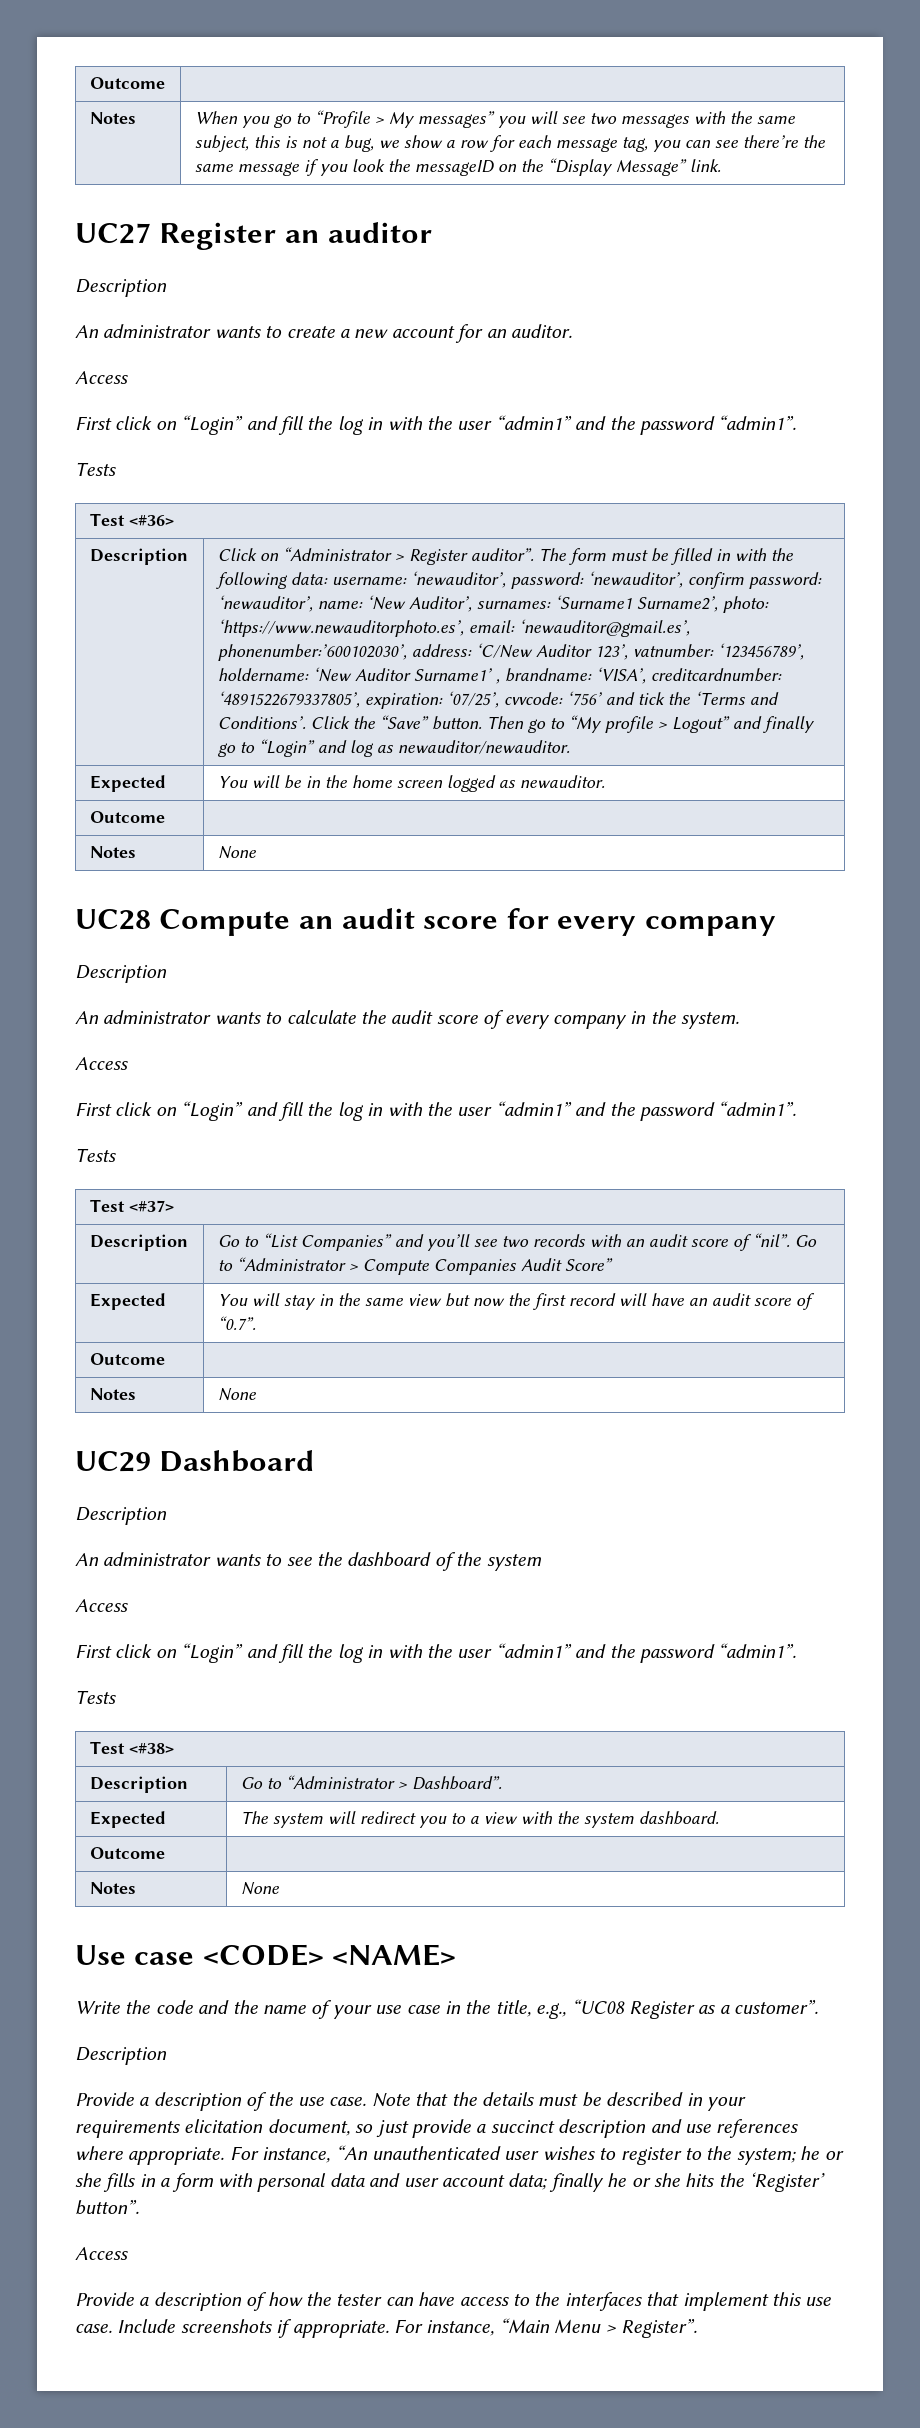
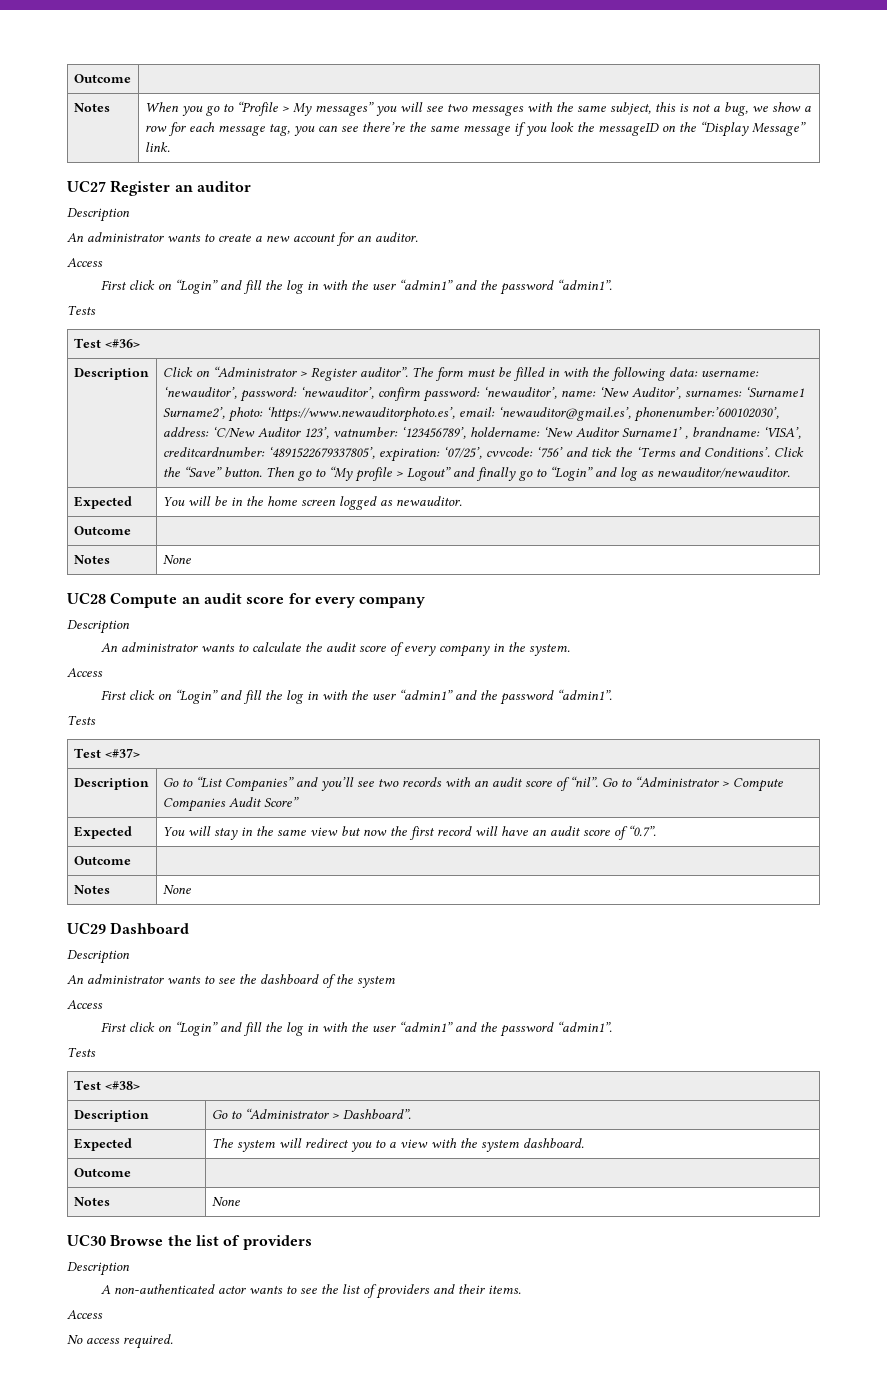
- Use case <CODE> <NAME>
- Write the code and the name of your use case in the title, e.g., “UC08 Register as a customer”.
+ UC30 Browse the list of providers
  Description
- Provide a description of the use case. Note that the details must be described in your requirements elicitation document, so just provide a succinct description and use references where appropriate. For instance, “An unauthenticated user wishes to register to the system; he or she fills in a form with personal data and user account data; finally he or she hits the ‘Register’ button”.
+ A non-authenticated actor wants to see the list of providers and their items.
  Access
- Provide a description of how the tester can have access to the interfaces that implement this use case. Include screenshots if appropriate. For instance, “Main Menu > Register”.
+ No access required.

